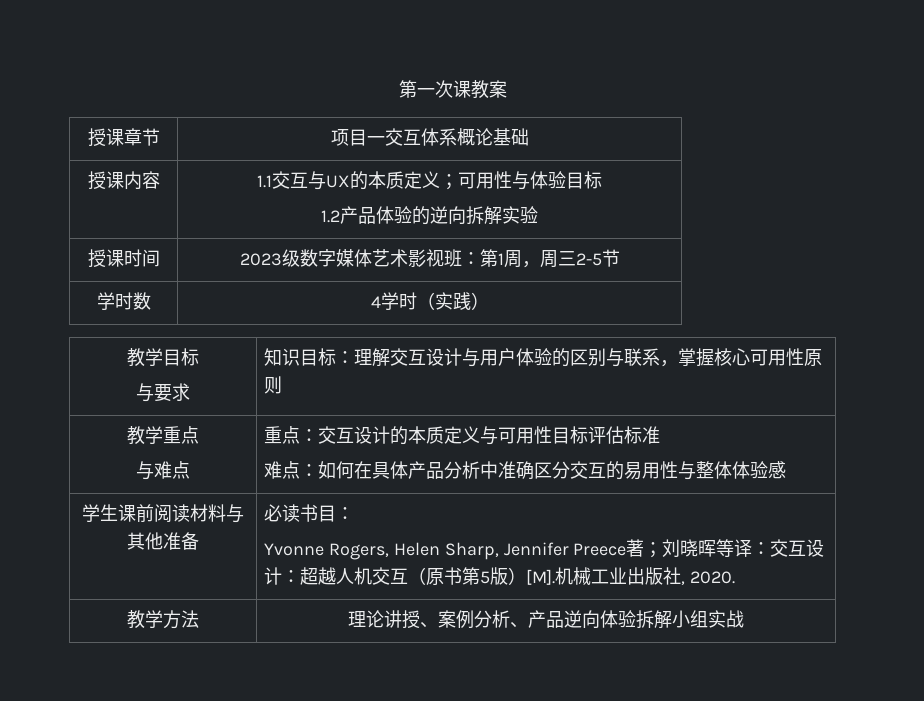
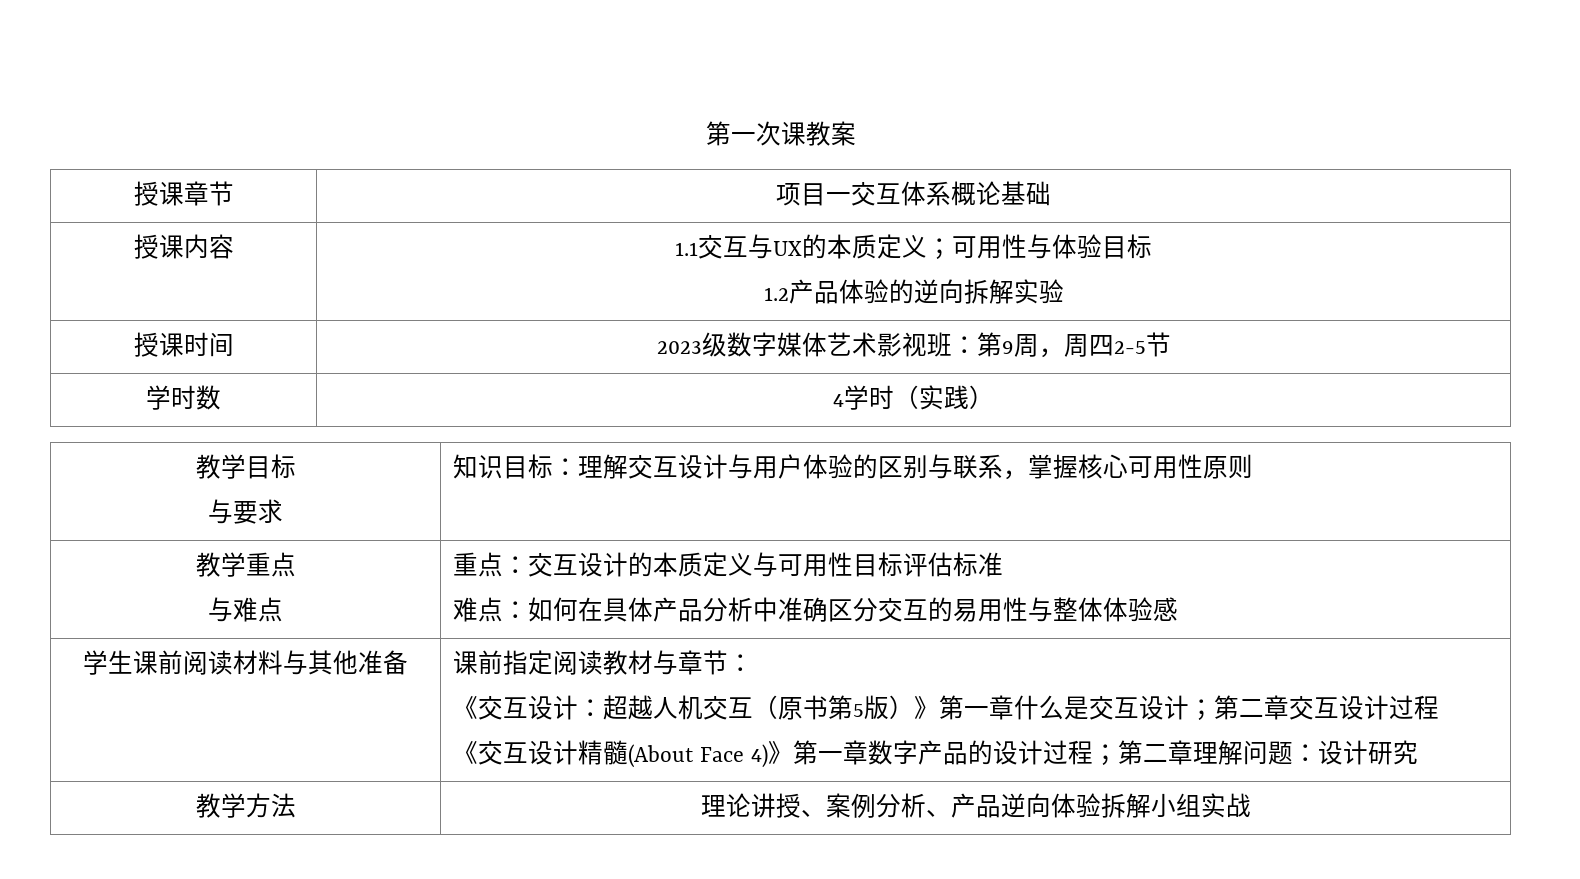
- 授课时间 | 2023级数字媒体艺术影视班：第1周，周三2-5节
+ 授课时间 | 2023级数字媒体艺术影视班：第9周，周四2-5节
- 必读书目：
- Yvonne Rogers, Helen Sharp, Jennifer Preece著；刘晓晖等译：交互设计：超越人机交互（原书第5版）[M].机械工业出版社, 2020.
+ 课前指定阅读教材与章节：
+ 《交互设计：超越人机交互（原书第5版）》第一章什么是交互设计；第二章交互设计过程
+ 《交互设计精髓(About Face 4)》第一章数字产品的设计过程；第二章理解问题：设计研究

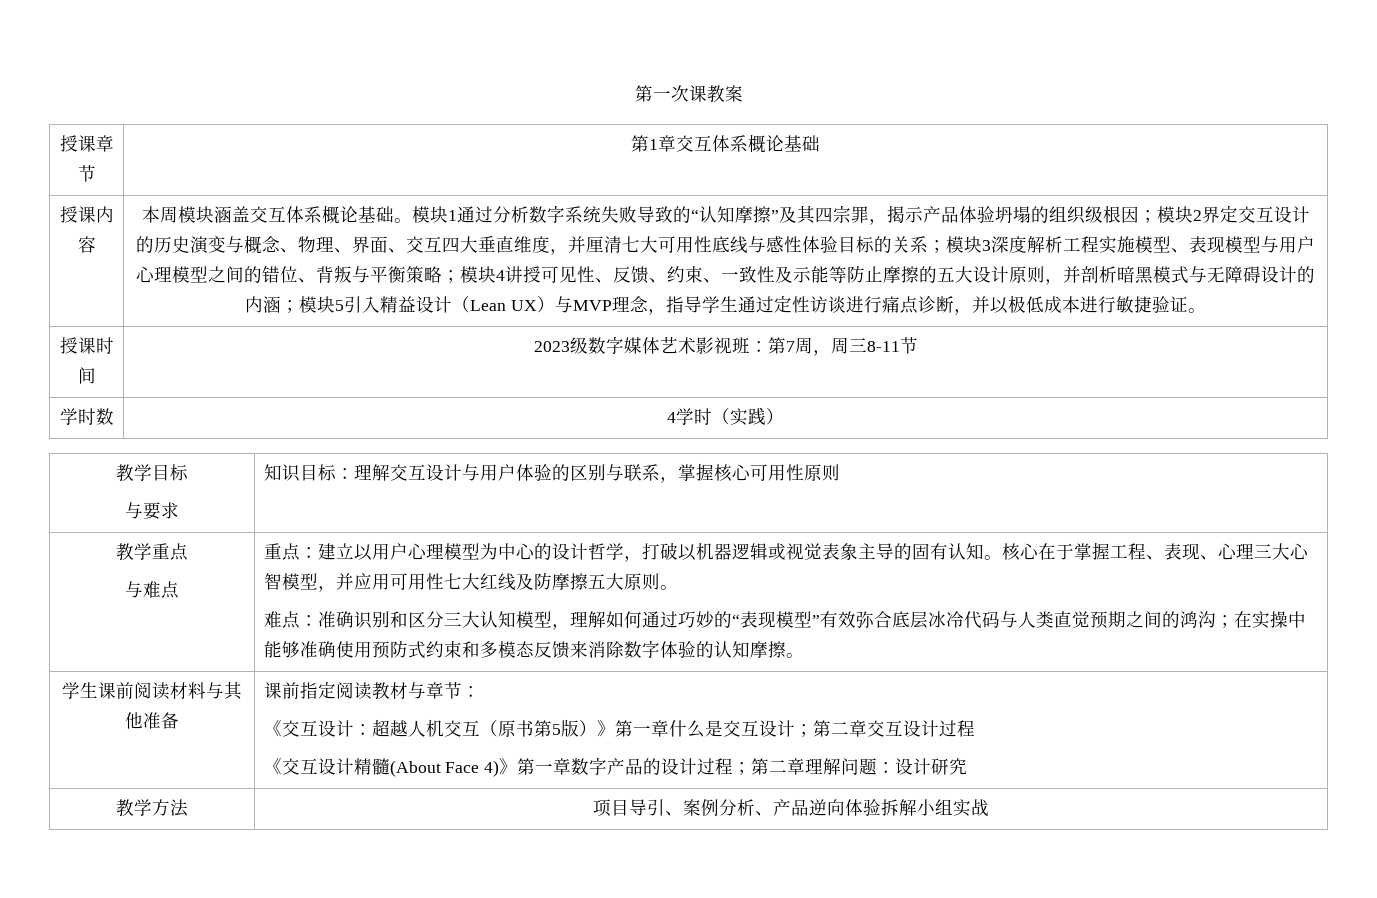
- 授课章节 | 项目一交互体系概论基础
+ 授课章节 | 第1章交互体系概论基础
- 1.1交互与UX的本质定义；可用性与体验目标
- 1.2产品体验的逆向拆解实验
+ 本周模块涵盖交互体系概论基础。模块1通过分析数字系统失败导致的“认知摩擦”及其四宗罪，揭示产品体验坍塌的组织级根因；模块2界定交互设计的历史演变与概念、物理、界面、交互四大垂直维度，并厘清七大可用性底线与感性体验目标的关系；模块3深度解析工程实施模型、表现模型与用户心理模型之间的错位、背叛与平衡策略；模块4讲授可见性、反馈、约束、一致性及示能等防止摩擦的五大设计原则，并剖析暗黑模式与无障碍设计的内涵；模块5引入精益设计（Lean UX）与MVP理念，指导学生通过定性访谈进行痛点诊断，并以极低成本进行敏捷验证。
- 授课时间 | 2023级数字媒体艺术影视班：第9周，周四2-5节
+ 授课时间 | 2023级数字媒体艺术影视班：第7周，周三8-11节
- 重点：交互设计的本质定义与可用性目标评估标准
- 难点：如何在具体产品分析中准确区分交互的易用性与整体体验感
+ 重点：建立以用户心理模型为中心的设计哲学，打破以机器逻辑或视觉表象主导的固有认知。核心在于掌握工程、表现、心理三大心智模型，并应用可用性七大红线及防摩擦五大原则。
+ 难点：准确识别和区分三大认知模型，理解如何通过巧妙的“表现模型”有效弥合底层冰冷代码与人类直觉预期之间的鸿沟；在实操中能够准确使用预防式约束和多模态反馈来消除数字体验的认知摩擦。
- 教学方法 | 理论讲授、案例分析、产品逆向体验拆解小组实战
+ 教学方法 | 项目导引、案例分析、产品逆向体验拆解小组实战

